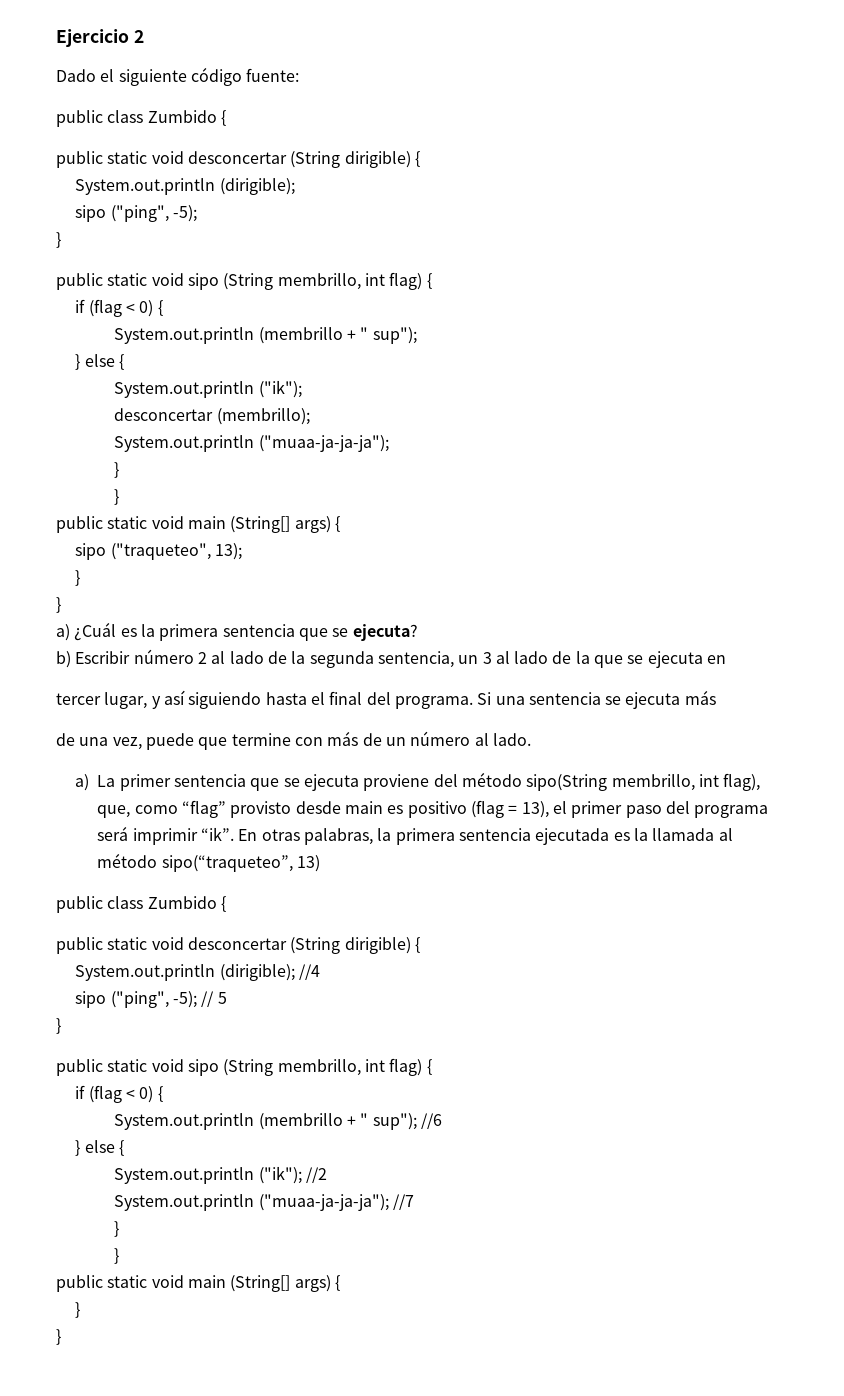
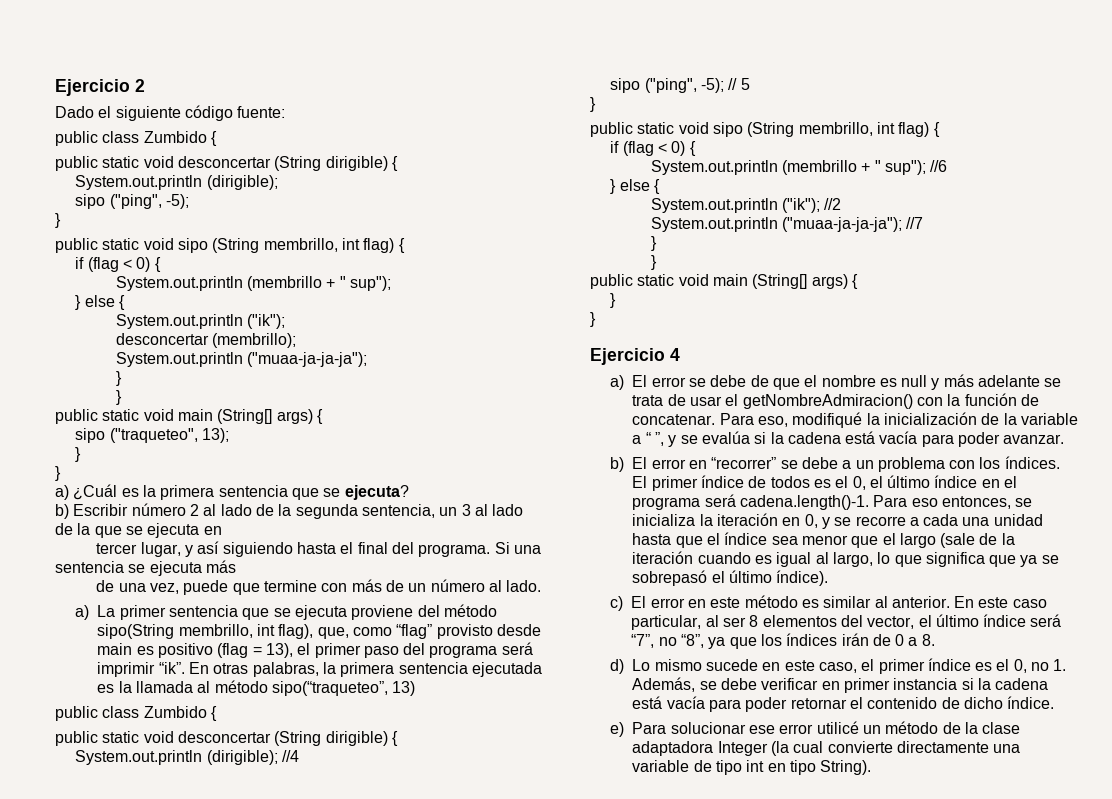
+ Ejercicio 4
+ a) El error se debe de que el nombre es null y más adelante se trata de usar el getNombreAdmiracion() con la función de concatenar. Para eso, modifiqué la inicialización de la variable a “ ”, y se evalúa si la cadena está vacía para poder avanzar.
+ b) El error en “recorrer” se debe a un problema con los índices. El primer índice de todos es el 0, el último índice en el programa será cadena.length()-1. Para eso entonces, se inicializa la iteración en 0, y se recorre a cada una unidad hasta que el índice sea menor que el largo (sale de la iteración cuando es igual al largo, lo que significa que ya se sobrepasó el último índice).
+ c) El error en este método es similar al anterior. En este caso particular, al ser 8 elementos del vector, el último índice será “7”, no “8”, ya que los índices irán de 0 a 8.
+ d) Lo mismo sucede en este caso, el primer índice es el 0, no 1. Además, se debe verificar en primer instancia si la cadena está vacía para poder retornar el contenido de dicho índice.
+ e) Para solucionar ese error utilicé un método de la clase adaptadora Integer (la cual convierte directamente una variable de tipo int en tipo String).

